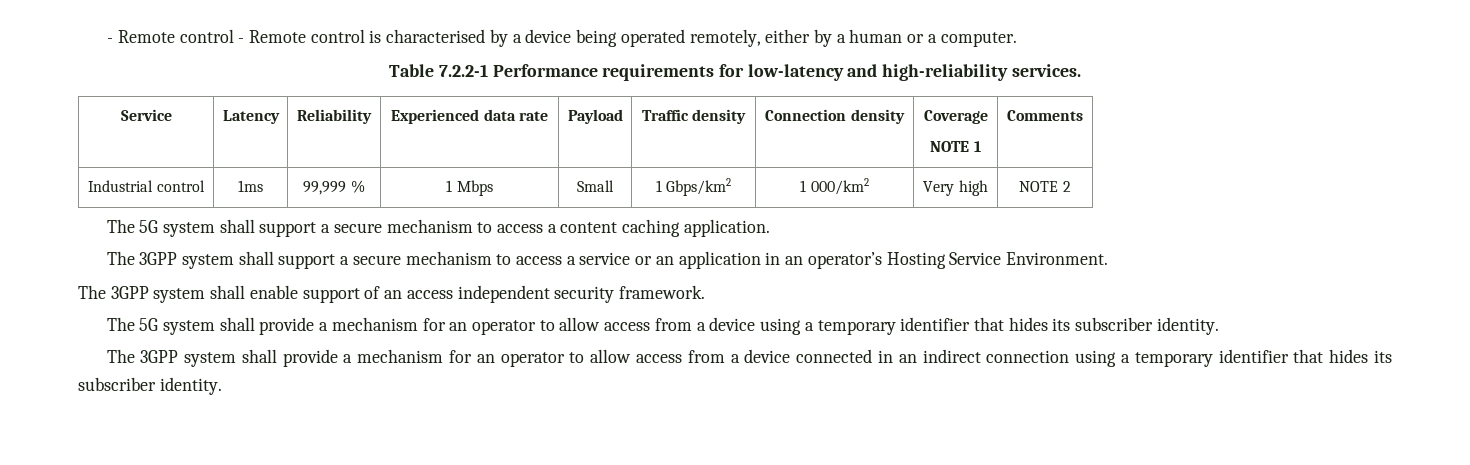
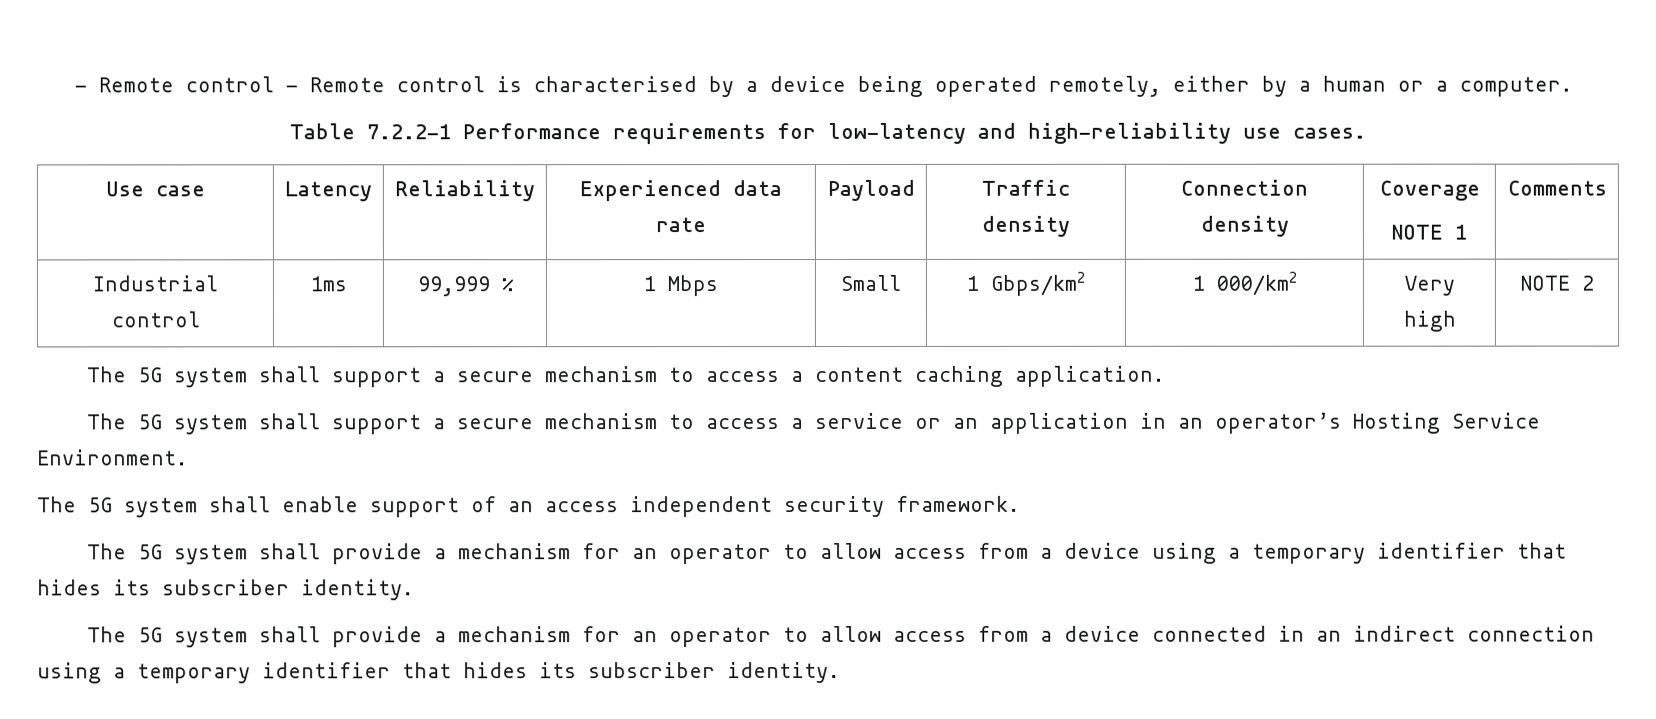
- Table 7.2.2-1 Performance requirements for low-latency and high-reliability services.
- Service | Latency | Reliability | Experienced data rate | Payload | Traffic density | Connection density | Coverage
+ Table 7.2.2-1 Performance requirements for low-latency and high-reliability use cases.
+ Use case | Latency | Reliability | Experienced data rate | Payload | Traffic density | Connection density | Coverage
- The 3GPP system shall support a secure mechanism to access a service or an application in an operator’s Hosting Service Environment.
+ The 5G system shall support a secure mechanism to access a service or an application in an operator’s Hosting Service Environment.
- The 3GPP system shall enable support of an access independent security framework.
+ The 5G system shall enable support of an access independent security framework.
- The 3GPP system shall provide a mechanism for an operator to allow access from a device connected in an indirect connection using a temporary identifier that hides its subscriber identity.
+ The 5G system shall provide a mechanism for an operator to allow access from a device connected in an indirect connection using a temporary identifier that hides its subscriber identity.

